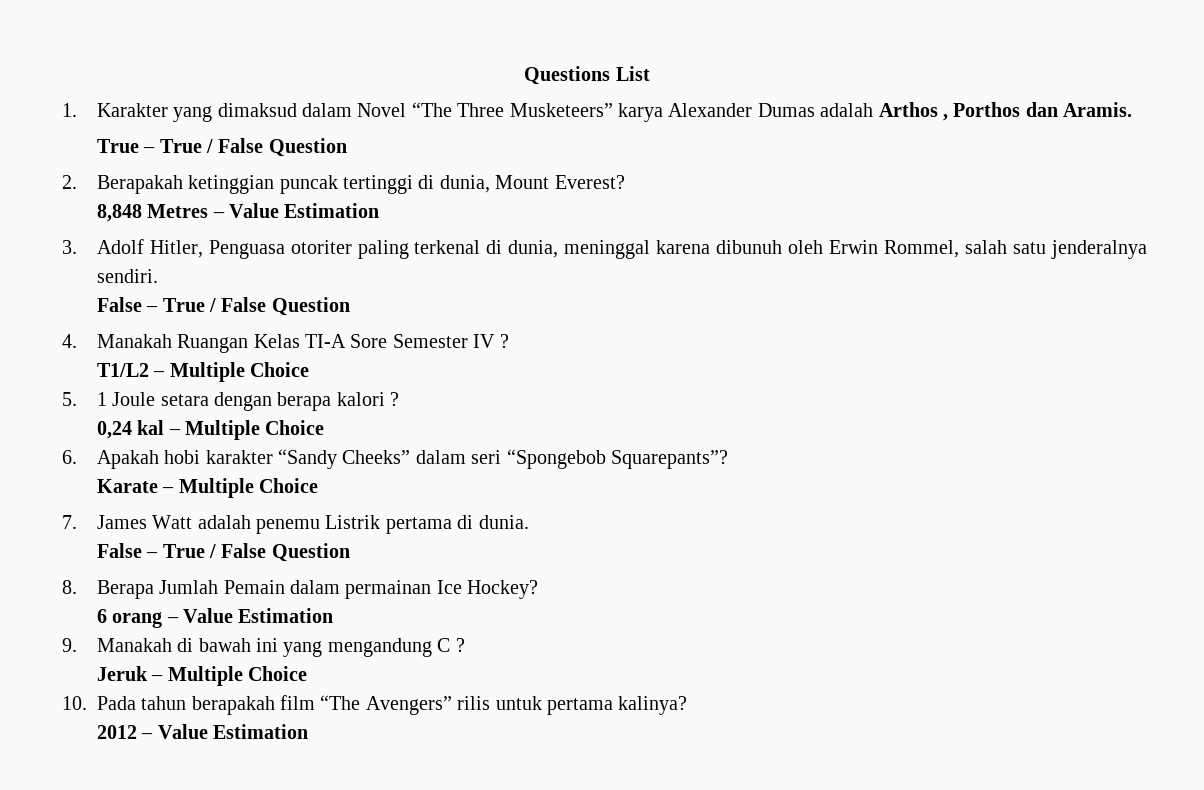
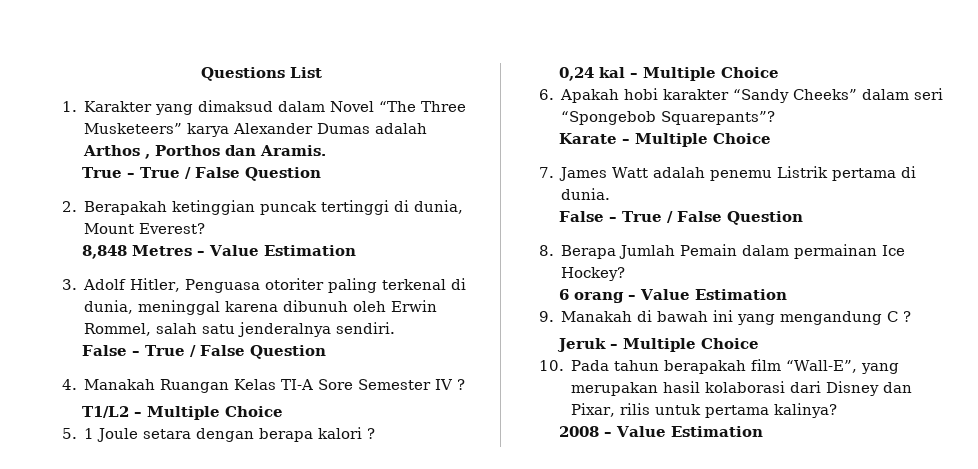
- 10. Pada tahun berapakah film “The Avengers” rilis untuk pertama kalinya?
+ 10. Pada tahun berapakah film “Wall-E”, yang merupakan hasil kolaborasi dari Disney dan Pixar, rilis untuk pertama kalinya?
- 2012 – Value Estimation
+ 2008 – Value Estimation

